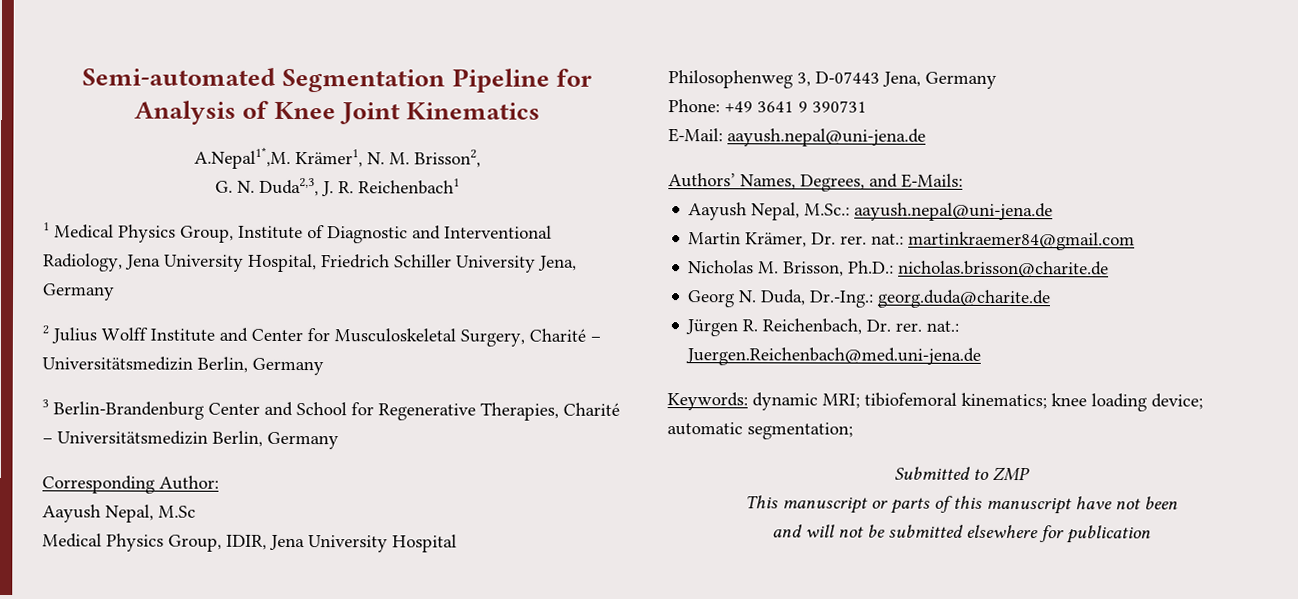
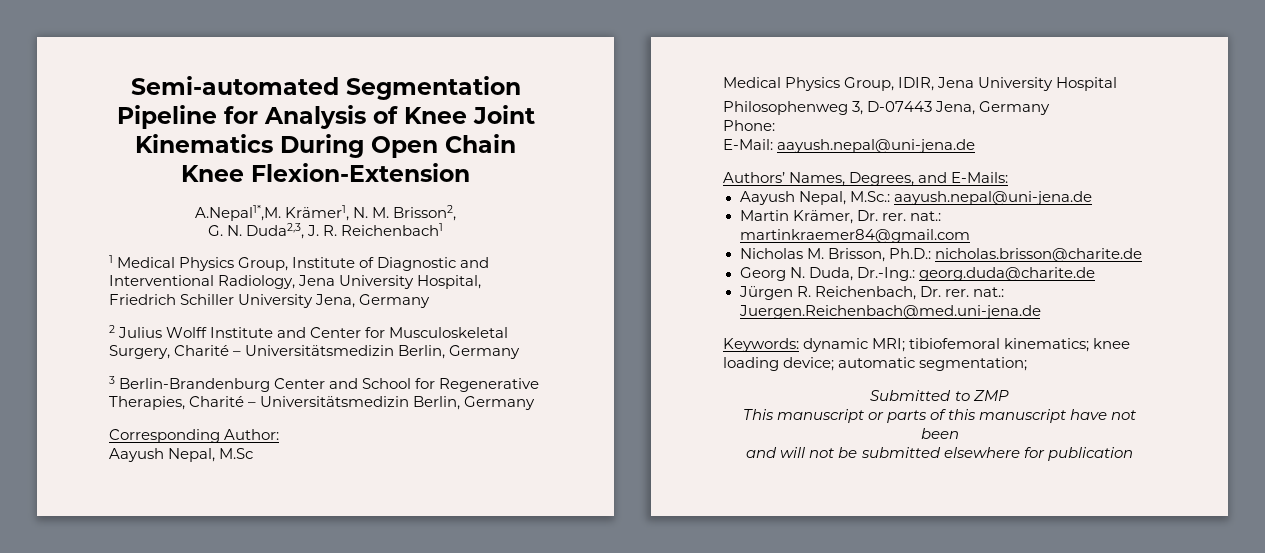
- Semi-automated Segmentation Pipeline for Analysis of Knee Joint Kinematics
+ Semi-automated Segmentation Pipeline for Analysis of Knee Joint Kinematics During Open Chain Knee Flexion-Extension
- Phone: +49 3641 9 390731
+ Phone:

